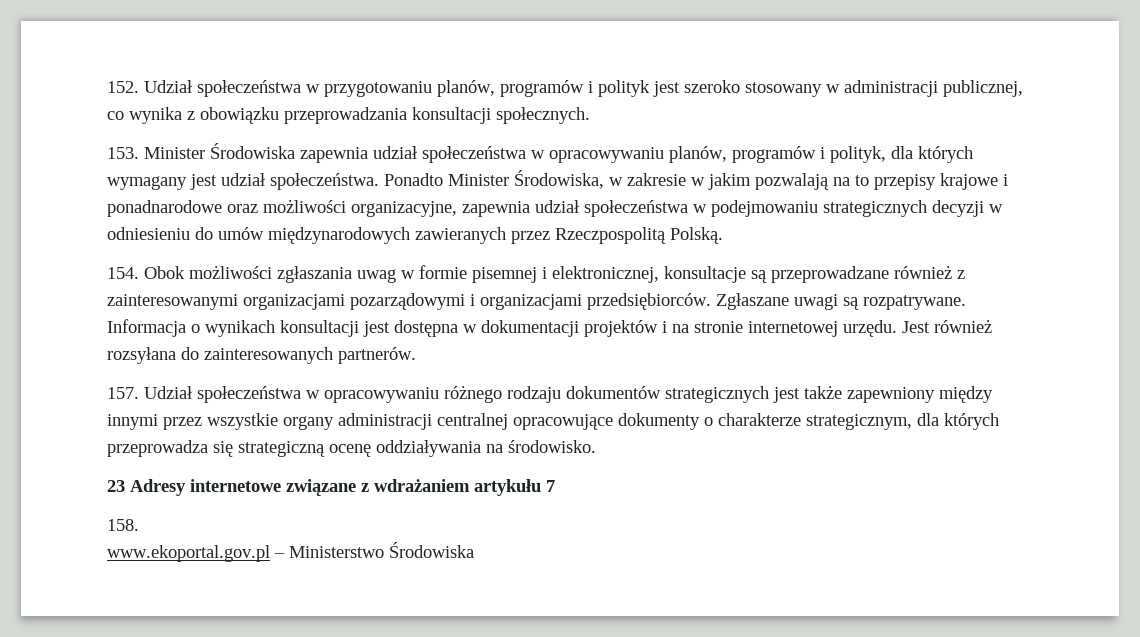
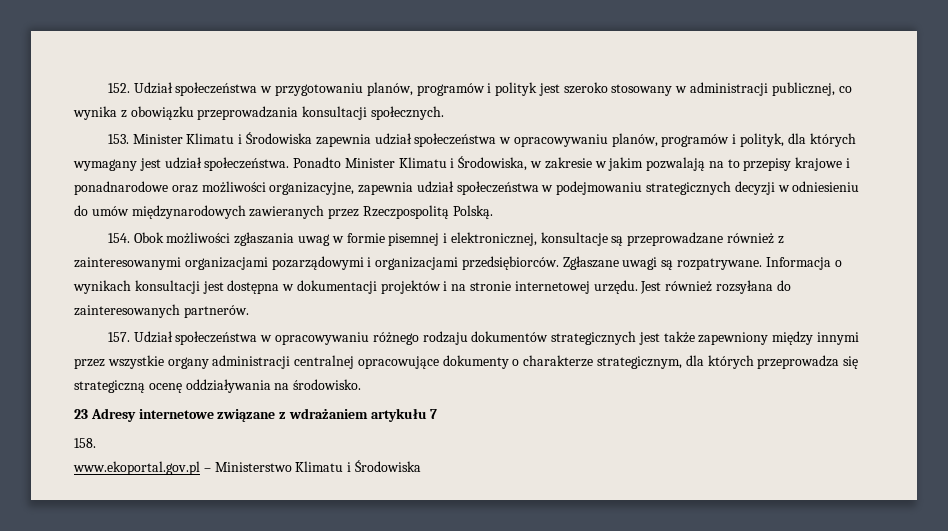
- 153. Minister Środowiska zapewnia udział społeczeństwa w opracowywaniu planów, programów i polityk, dla których wymagany jest udział społeczeństwa.
+ 153. Minister Klimatu i Środowiska zapewnia udział społeczeństwa w opracowywaniu planów, programów i polityk, dla których wymagany jest udział społeczeństwa.
- Ponadto Minister Środowiska, w zakresie w jakim pozwalają na to przepisy krajowe i ponadnarodowe oraz możliwości organizacyjne, zapewnia udział społeczeństwa w podejmowaniu strategicznych decyzji w odniesieniu do umów międzynarodowych zawieranych przez Rzeczpospolitą Polską.
+ Ponadto Minister Klimatu i Środowiska, w zakresie w jakim pozwalają na to przepisy krajowe i ponadnarodowe oraz możliwości organizacyjne, zapewnia udział społeczeństwa w podejmowaniu strategicznych decyzji w odniesieniu do umów międzynarodowych zawieranych przez Rzeczpospolitą Polską.
- www.ekoportal.gov.pl – Ministerstwo Środowiska
+ www.ekoportal.gov.pl – Ministerstwo Klimatu i Środowiska

